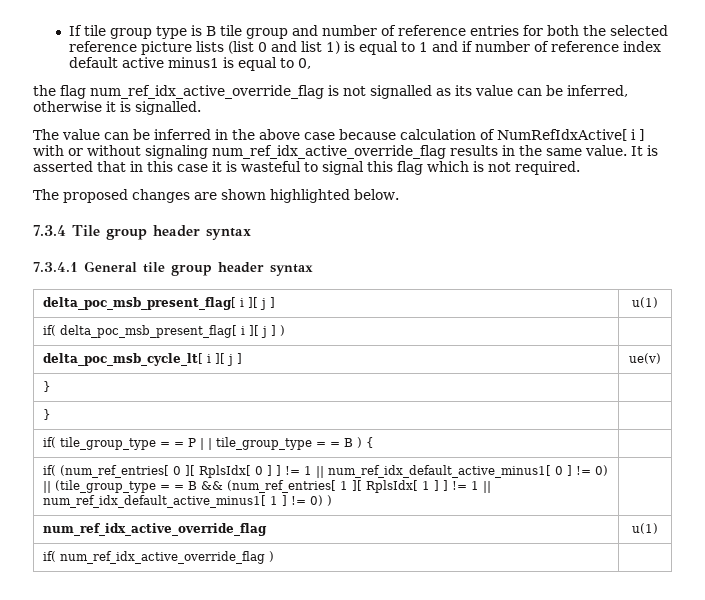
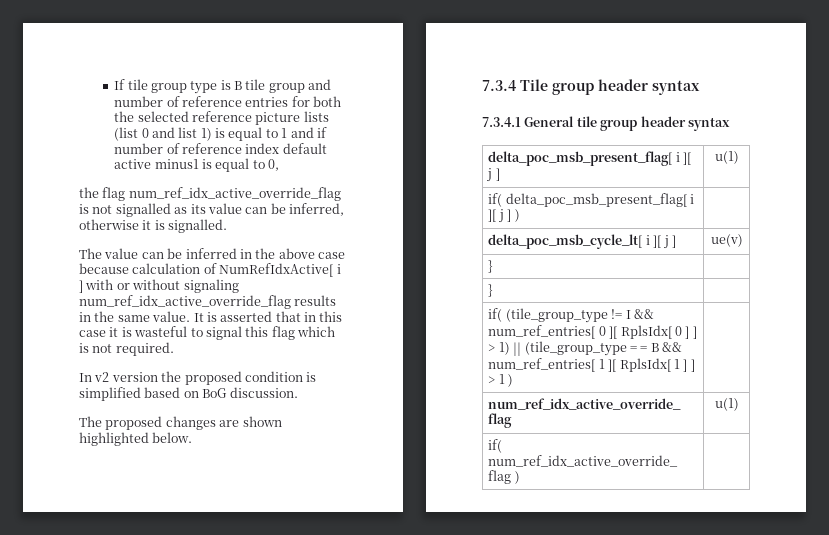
+ In v2 version the proposed condition is simplified based on BoG discussion.
- if( tile_group_type = = P | | tile_group_type = = B ) { |
- if( (num_ref_entries[ 0 ][ RplsIdx[ 0 ] ] != 1 || num_ref_idx_default_active_minus1[ 0 ] != 0) || (tile_group_type = = B && (num_ref_entries[ 1 ][ RplsIdx[ 1 ] ] != 1 || num_ref_idx_default_active_minus1[ 1 ] != 0) ) |
+ if( (tile_group_type != I && num_ref_entries[ 0 ][ RplsIdx[ 0 ] ] > 1) || (tile_group_type = = B && num_ref_entries[ 1 ][ RplsIdx[ 1 ] ] > 1 ) |

